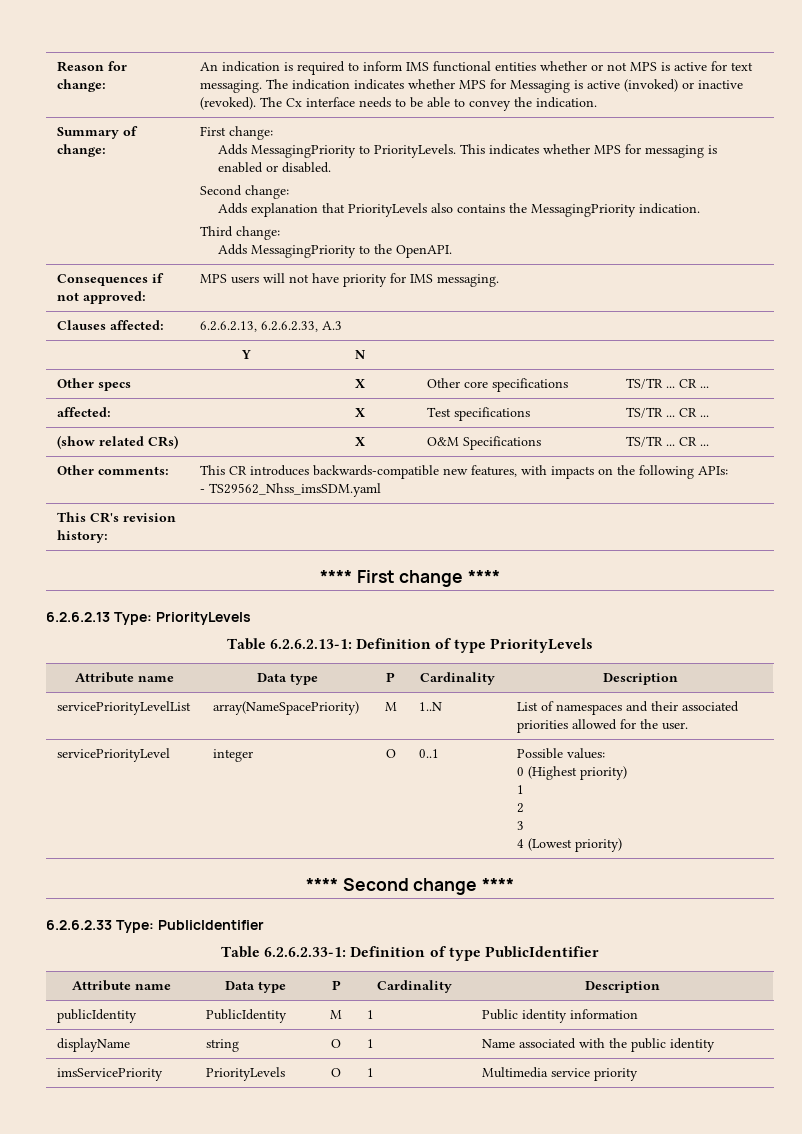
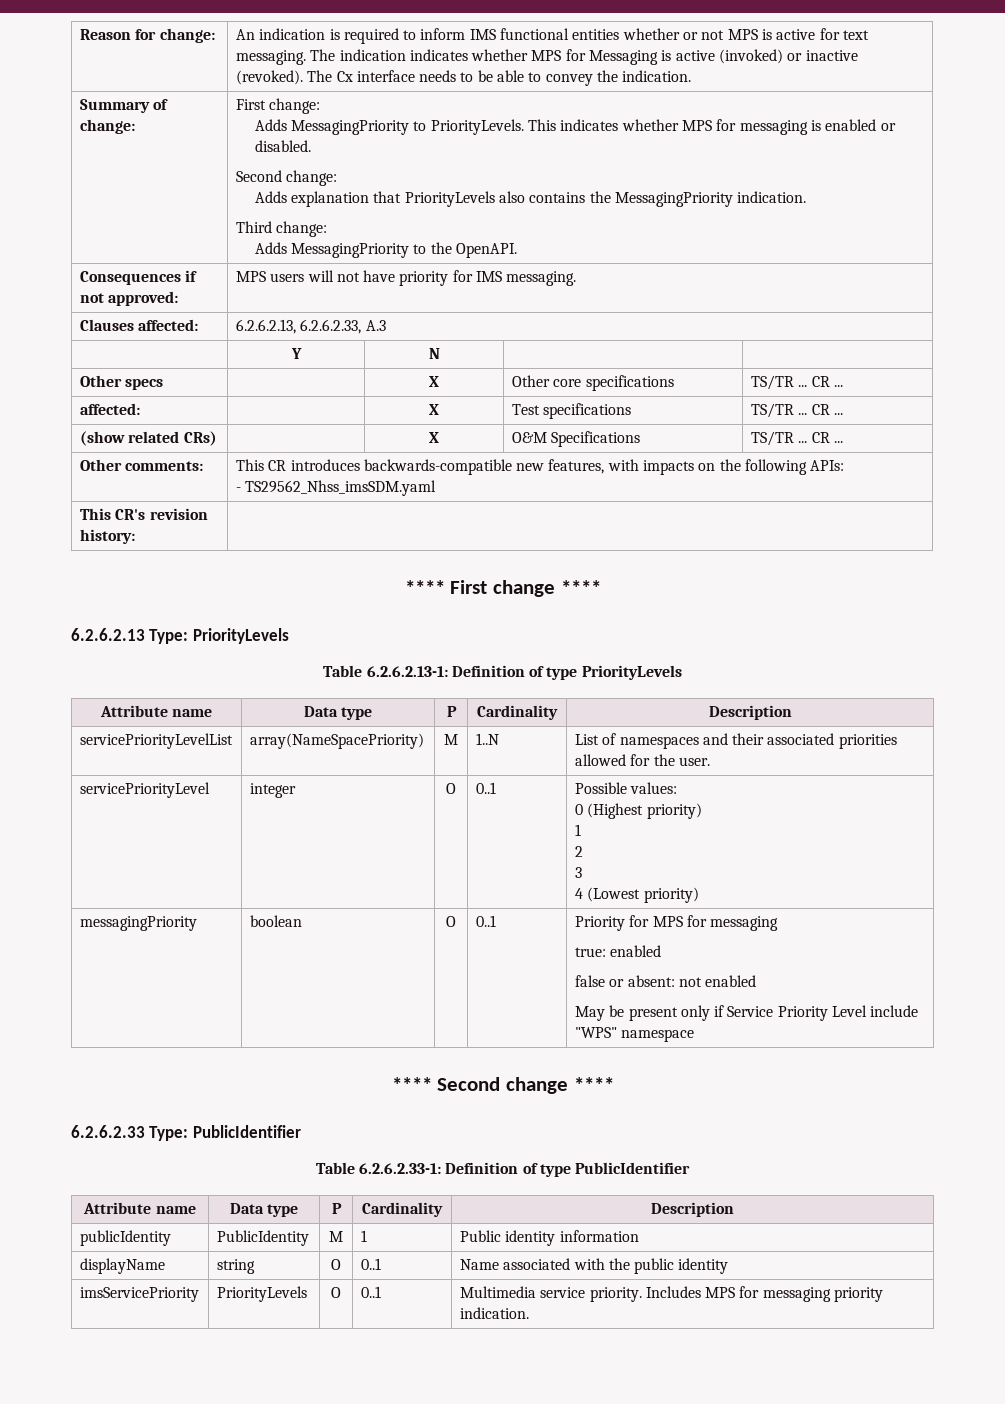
+ messagingPriority | boolean | O | 0..1 | Priority for MPS for messaging
+ true: enabled
+ false or absent: not enabled
+ May be present only if Service Priority Level include "WPS" namespace
- displayName | string | O | 1 | Name associated with the public identity
+ displayName | string | O | 0..1 | Name associated with the public identity
- imsServicePriority | PriorityLevels | O | 1 | Multimedia service priority
+ imsServicePriority | PriorityLevels | O | 0..1 | Multimedia service priority. Includes MPS for messaging priority indication.

